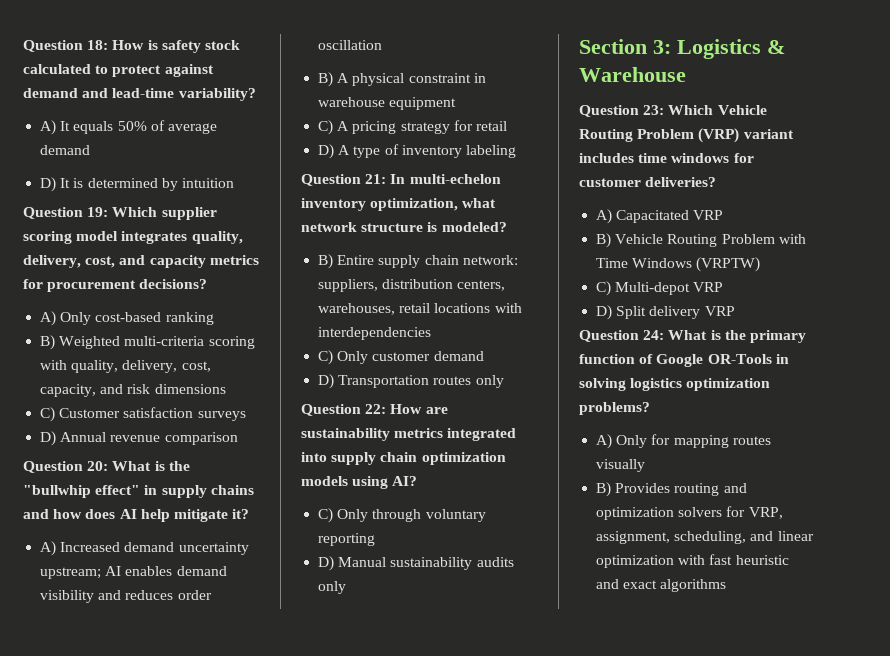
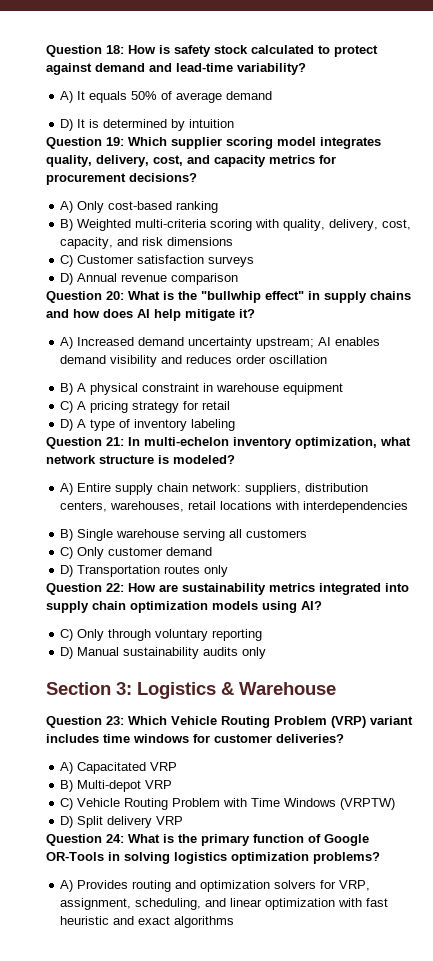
- B) Entire supply chain network: suppliers, distribution centers, warehouses, retail locations with interdependencies
+ A) Entire supply chain network: suppliers, distribution centers, warehouses, retail locations with interdependencies
+ B) Single warehouse serving all customers
- B) Vehicle Routing Problem with Time Windows (VRPTW)
+ B) Multi-depot VRP
+ C) Vehicle Routing Problem with Time Windows (VRPTW)
- C) Multi-depot VRP
- A) Only for mapping routes visually
- B) Provides routing and optimization solvers for VRP, assignment, scheduling, and linear optimization with fast heuristic and exact algorithms
+ A) Provides routing and optimization solvers for VRP, assignment, scheduling, and linear optimization with fast heuristic and exact algorithms

